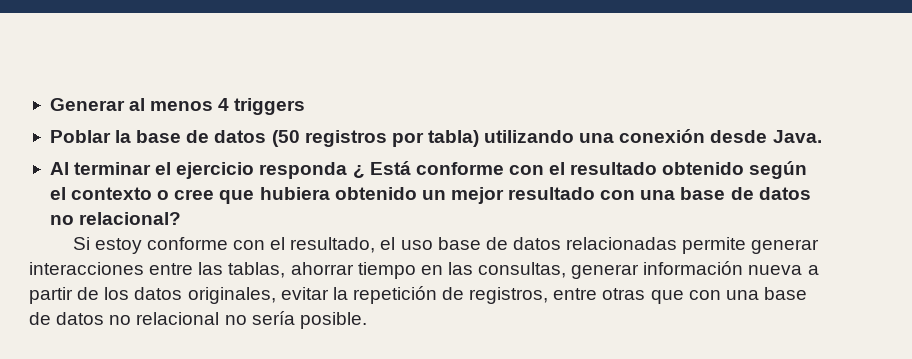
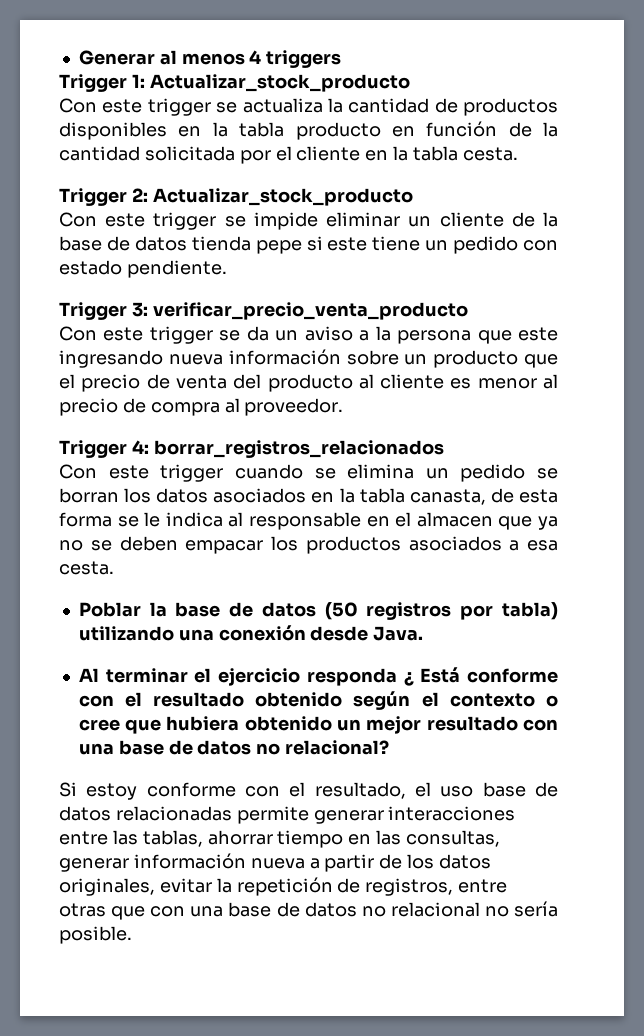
+ Trigger 1: Actualizar_stock_producto
+ Con este trigger se actualiza la cantidad de productos disponibles en la tabla producto en función de la cantidad solicitada por el cliente en la tabla cesta.
+ Trigger 2: Actualizar_stock_producto
+ Con este trigger se impide eliminar un cliente de la base de datos tienda pepe si este tiene un pedido con estado pendiente.
+ Trigger 3: verificar_precio_venta_producto
+ Con este trigger se da un aviso a la persona que este ingresando nueva información sobre un producto que el precio de venta del producto al cliente es menor al precio de compra al proveedor.
+ Trigger 4: borrar_registros_relacionados
+ Con este trigger cuando se elimina un pedido se borran los datos asociados en la tabla canasta, de esta forma se le indica al responsable en el almacen que ya no se deben empacar los productos asociados a esa cesta.

